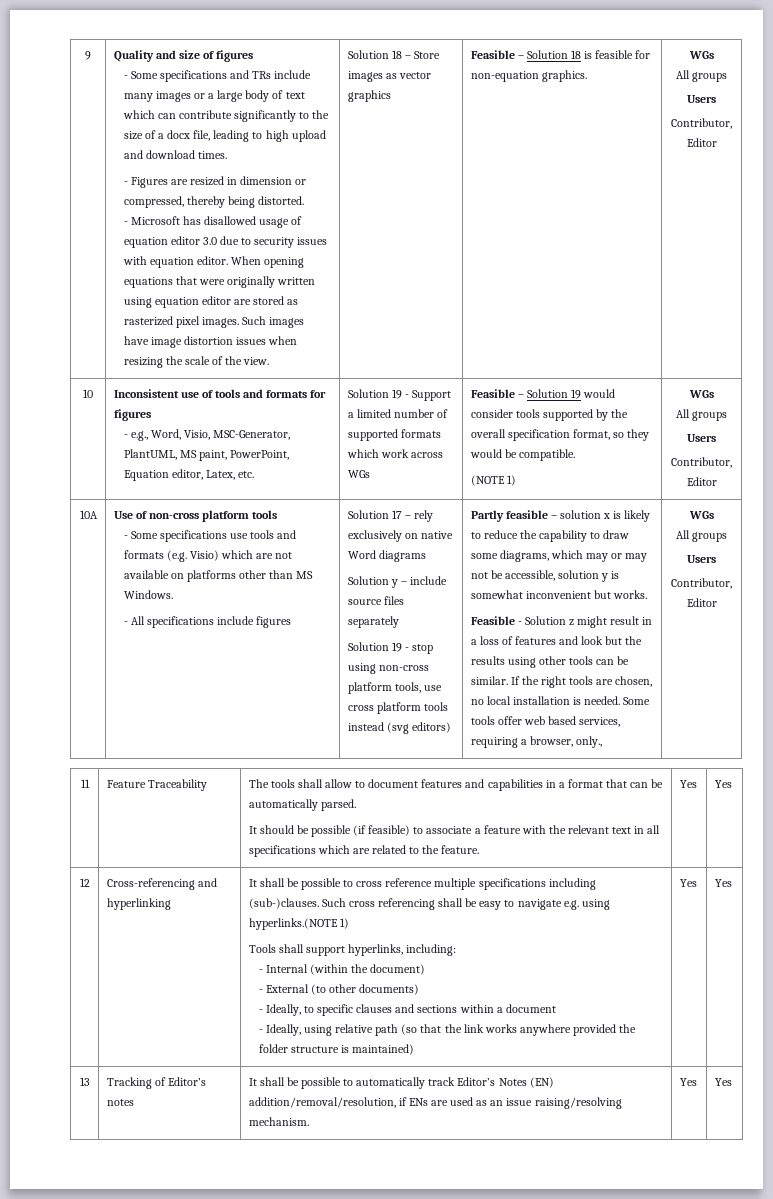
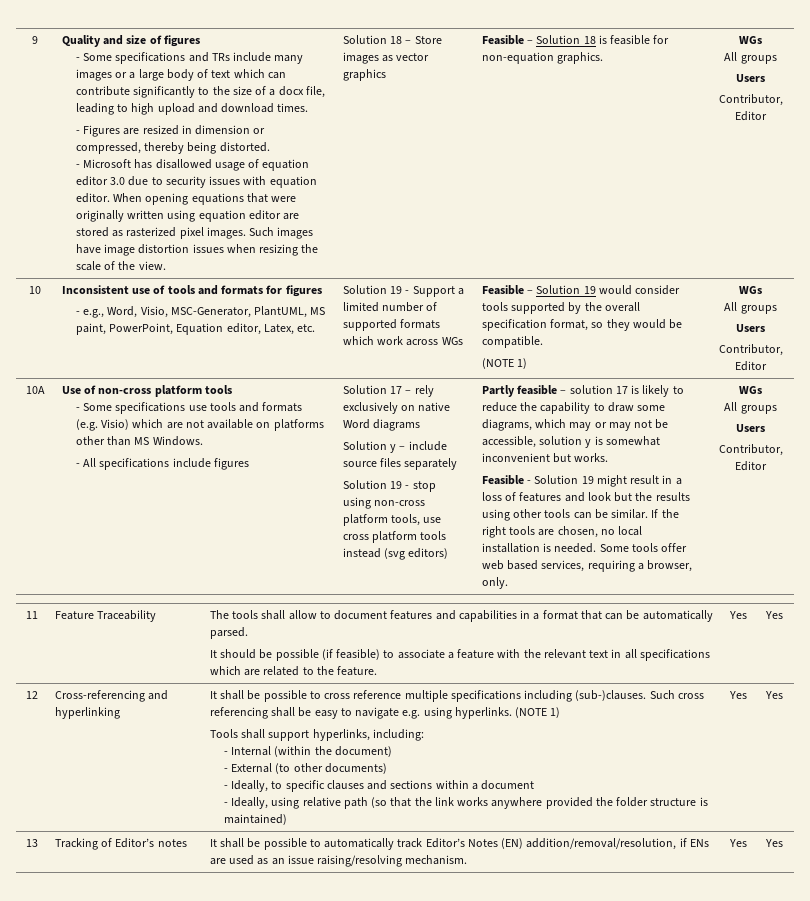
- Partly feasible – solution x is likely to reduce the capability to draw some diagrams, which may or may not be accessible, solution y is somewhat inconvenient but works.
+ Partly feasible – solution 17 is likely to reduce the capability to draw some diagrams, which may or may not be accessible, solution y is somewhat inconvenient but works.
- Feasible - Solution z might result in a loss of features and look but the results using other tools can be similar.
+ Feasible - Solution 19 might result in a loss of features and look but the results using other tools can be similar.
- Some tools offer web based services, requiring a browser, only.,
+ Some tools offer web based services, requiring a browser, only.
- Such cross referencing shall be easy to navigate e.g. using hyperlinks.(NOTE 1)
+ Such cross referencing shall be easy to navigate e.g. using hyperlinks. (NOTE 1)

